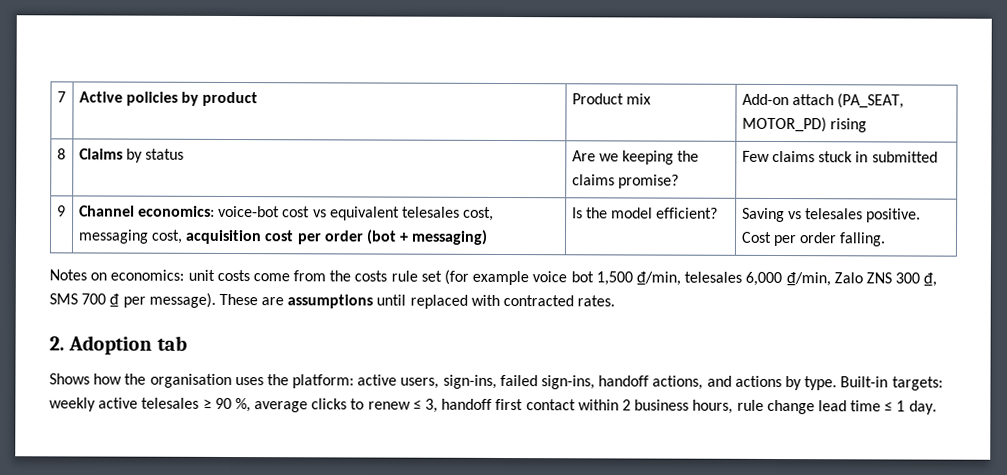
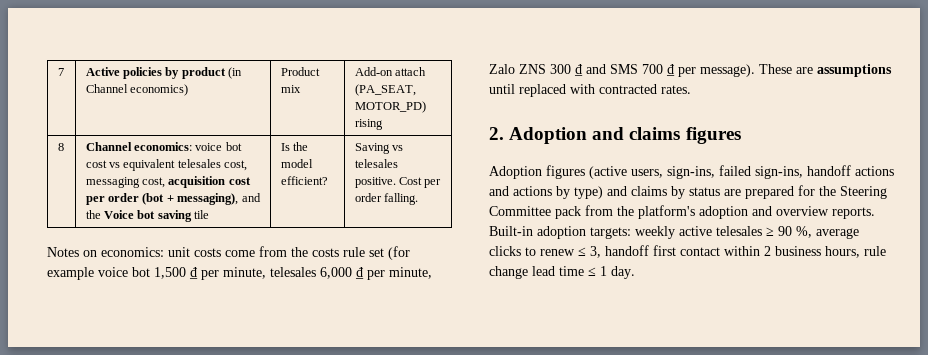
- 7 | Active policies by product | Product mix | Add-on attach (PA_SEAT, MOTOR_PD) rising
+ 7 | Active policies by product (in Channel economics) | Product mix | Add-on attach (PA_SEAT, MOTOR_PD) rising
- 8 | Claims by status | Are we keeping the claims promise? | Few claims stuck in submitted
- 9 | Channel economics: voice-bot cost vs equivalent telesales cost, messaging cost, acquisition cost per order (bot + messaging) | Is the model efficient? | Saving vs telesales positive. Cost per order falling.
+ 8 | Channel economics: voice bot cost vs equivalent telesales cost, messaging cost, acquisition cost per order (bot + messaging), and the Voice bot saving tile | Is the model efficient? | Saving vs telesales positive. Cost per order falling.
- Notes on economics: unit costs come from the costs rule set (for example voice bot 1,500 ₫/min, telesales 6,000 ₫/min, Zalo ZNS 300 ₫, SMS 700 ₫ per message).
+ Notes on economics: unit costs come from the costs rule set (for example voice bot 1,500 ₫ per minute, telesales 6,000 ₫ per minute, Zalo ZNS 300 ₫ and SMS 700 ₫ per message).
- 2. Adoption tab
- Shows how the organisation uses the platform: active users, sign-ins, failed sign-ins, handoff actions, and actions by type. Built-in targets: weekly active telesales ≥ 90 %, average clicks to renew ≤ 3, handoff first contact within 2 business hours, rule change lead time ≤ 1 day.
+ 2. Adoption and claims figures
+ Adoption figures (active users, sign-ins, failed sign-ins, handoff actions and actions by type) and claims by status are prepared for the Steering Committee pack from the platform's adoption and overview reports. Built-in adoption targets: weekly active telesales ≥ 90 %, average clicks to renew ≤ 3, handoff first contact within 2 business hours, rule change lead time ≤ 1 day.

